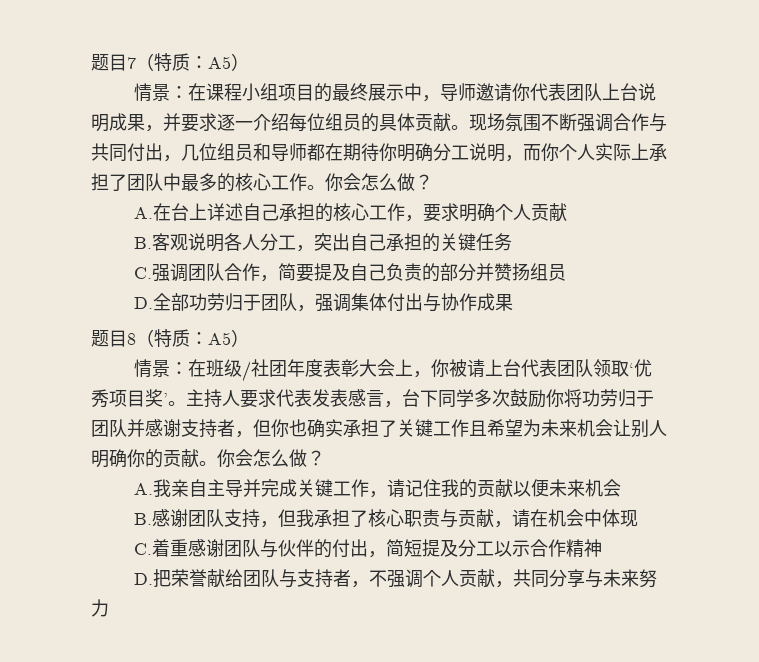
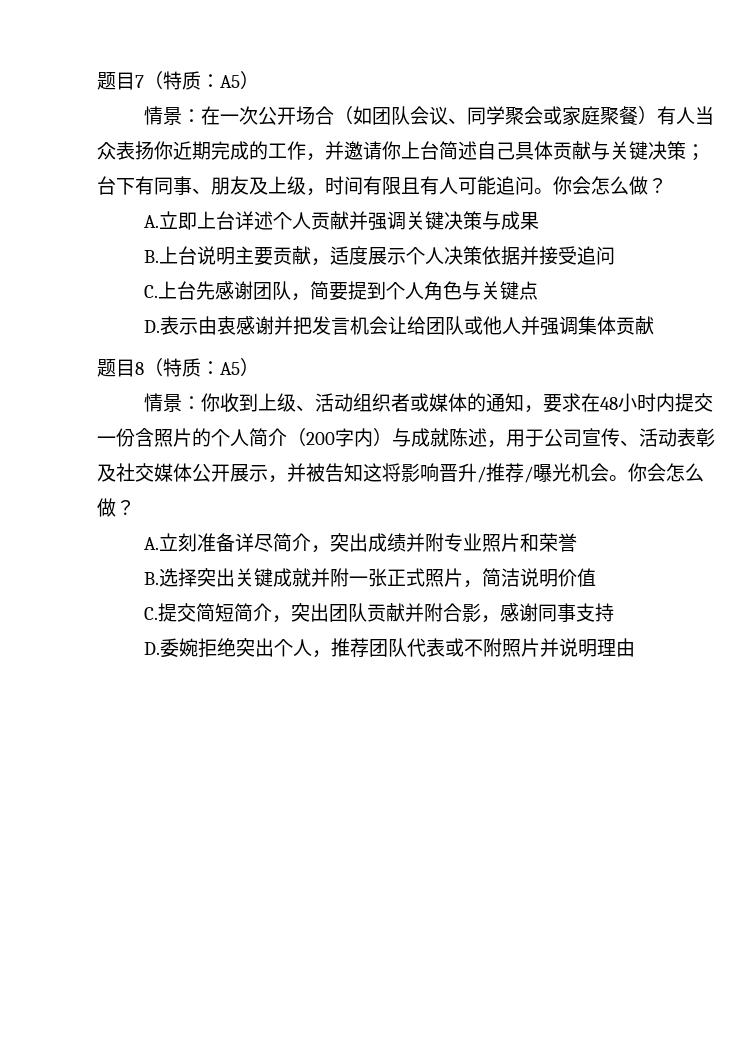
- 情景：在课程小组项目的最终展示中，导师邀请你代表团队上台说明成果，并要求逐一介绍每位组员的具体贡献。现场氛围不断强调合作与共同付出，几位组员和导师都在期待你明确分工说明，而你个人实际上承担了团队中最多的核心工作。你会怎么做？
- A.在台上详述自己承担的核心工作，要求明确个人贡献
- B.客观说明各人分工，突出自己承担的关键任务
- C.强调团队合作，简要提及自己负责的部分并赞扬组员
- D.全部功劳归于团队，强调集体付出与协作成果
+ 情景：在一次公开场合（如团队会议、同学聚会或家庭聚餐）有人当众表扬你近期完成的工作，并邀请你上台简述自己具体贡献与关键决策；台下有同事、朋友及上级，时间有限且有人可能追问。你会怎么做？
+ A.立即上台详述个人贡献并强调关键决策与成果
+ B.上台说明主要贡献，适度展示个人决策依据并接受追问
+ C.上台先感谢团队，简要提到个人角色与关键点
+ D.表示由衷感谢并把发言机会让给团队或他人并强调集体贡献
- 情景：在班级/社团年度表彰大会上，你被请上台代表团队领取‘优秀项目奖’。主持人要求代表发表感言，台下同学多次鼓励你将功劳归于团队并感谢支持者，但你也确实承担了关键工作且希望为未来机会让别人明确你的贡献。你会怎么做？
- A.我亲自主导并完成关键工作，请记住我的贡献以便未来机会
- B.感谢团队支持，但我承担了核心职责与贡献，请在机会中体现
- C.着重感谢团队与伙伴的付出，简短提及分工以示合作精神
- D.把荣誉献给团队与支持者，不强调个人贡献，共同分享与未来努力
+ 情景：你收到上级、活动组织者或媒体的通知，要求在48小时内提交一份含照片的个人简介（200字内）与成就陈述，用于公司宣传、活动表彰及社交媒体公开展示，并被告知这将影响晋升/推荐/曝光机会。你会怎么做？
+ A.立刻准备详尽简介，突出成绩并附专业照片和荣誉
+ B.选择突出关键成就并附一张正式照片，简洁说明价值
+ C.提交简短简介，突出团队贡献并附合影，感谢同事支持
+ D.委婉拒绝突出个人，推荐团队代表或不附照片并说明理由

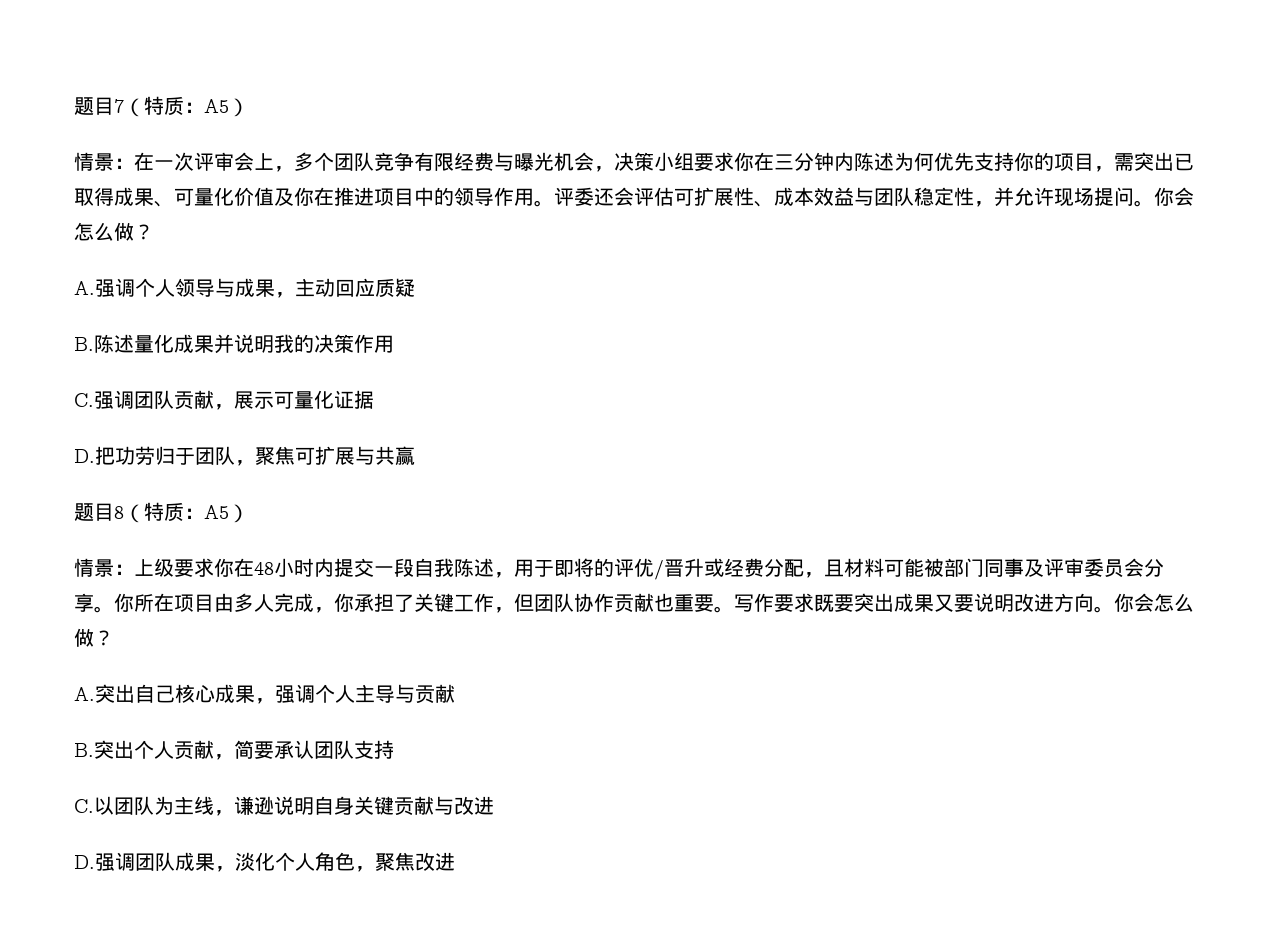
- 情景：在一次公开场合（如团队会议、同学聚会或家庭聚餐）有人当众表扬你近期完成的工作，并邀请你上台简述自己具体贡献与关键决策；台下有同事、朋友及上级，时间有限且有人可能追问。
+ 情景：在一次评审会上，多个团队竞争有限经费与曝光机会，决策小组要求你在三分钟内陈述为何优先支持你的项目，需突出已取得成果、可量化价值及你在推进项目中的领导作用。评委还会评估可扩展性、成本效益与团队稳定性，并允许现场提问。
- A.立即上台详述个人贡献并强调关键决策与成果
- B.上台说明主要贡献，适度展示个人决策依据并接受追问
- C.上台先感谢团队，简要提到个人角色与关键点
- D.表示由衷感谢并把发言机会让给团队或他人并强调集体贡献
+ A.强调个人领导与成果，主动回应质疑
+ B.陈述量化成果并说明我的决策作用
+ C.强调团队贡献，展示可量化证据
+ D.把功劳归于团队，聚焦可扩展与共赢
- 情景：你收到上级、活动组织者或媒体的通知，要求在48小时内提交一份含照片的个人简介（200字内）与成就陈述，用于公司宣传、活动表彰及社交媒体公开展示，并被告知这将影响晋升/推荐/曝光机会。你会怎么做？
- A.立刻准备详尽简介，突出成绩并附专业照片和荣誉
- B.选择突出关键成就并附一张正式照片，简洁说明价值
- C.提交简短简介，突出团队贡献并附合影，感谢同事支持
- D.委婉拒绝突出个人，推荐团队代表或不附照片并说明理由
+ 情景：上级要求你在48小时内提交一段自我陈述，用于即将的评优/晋升或经费分配，且材料可能被部门同事及评审委员会分享。你所在项目由多人完成，你承担了关键工作，但团队协作贡献也重要。写作要求既要突出成果又要说明改进方向。你会怎么做？
+ A.突出自己核心成果，强调个人主导与贡献
+ B.突出个人贡献，简要承认团队支持
+ C.以团队为主线，谦逊说明自身关键贡献与改进
+ D.强调团队成果，淡化个人角色，聚焦改进

